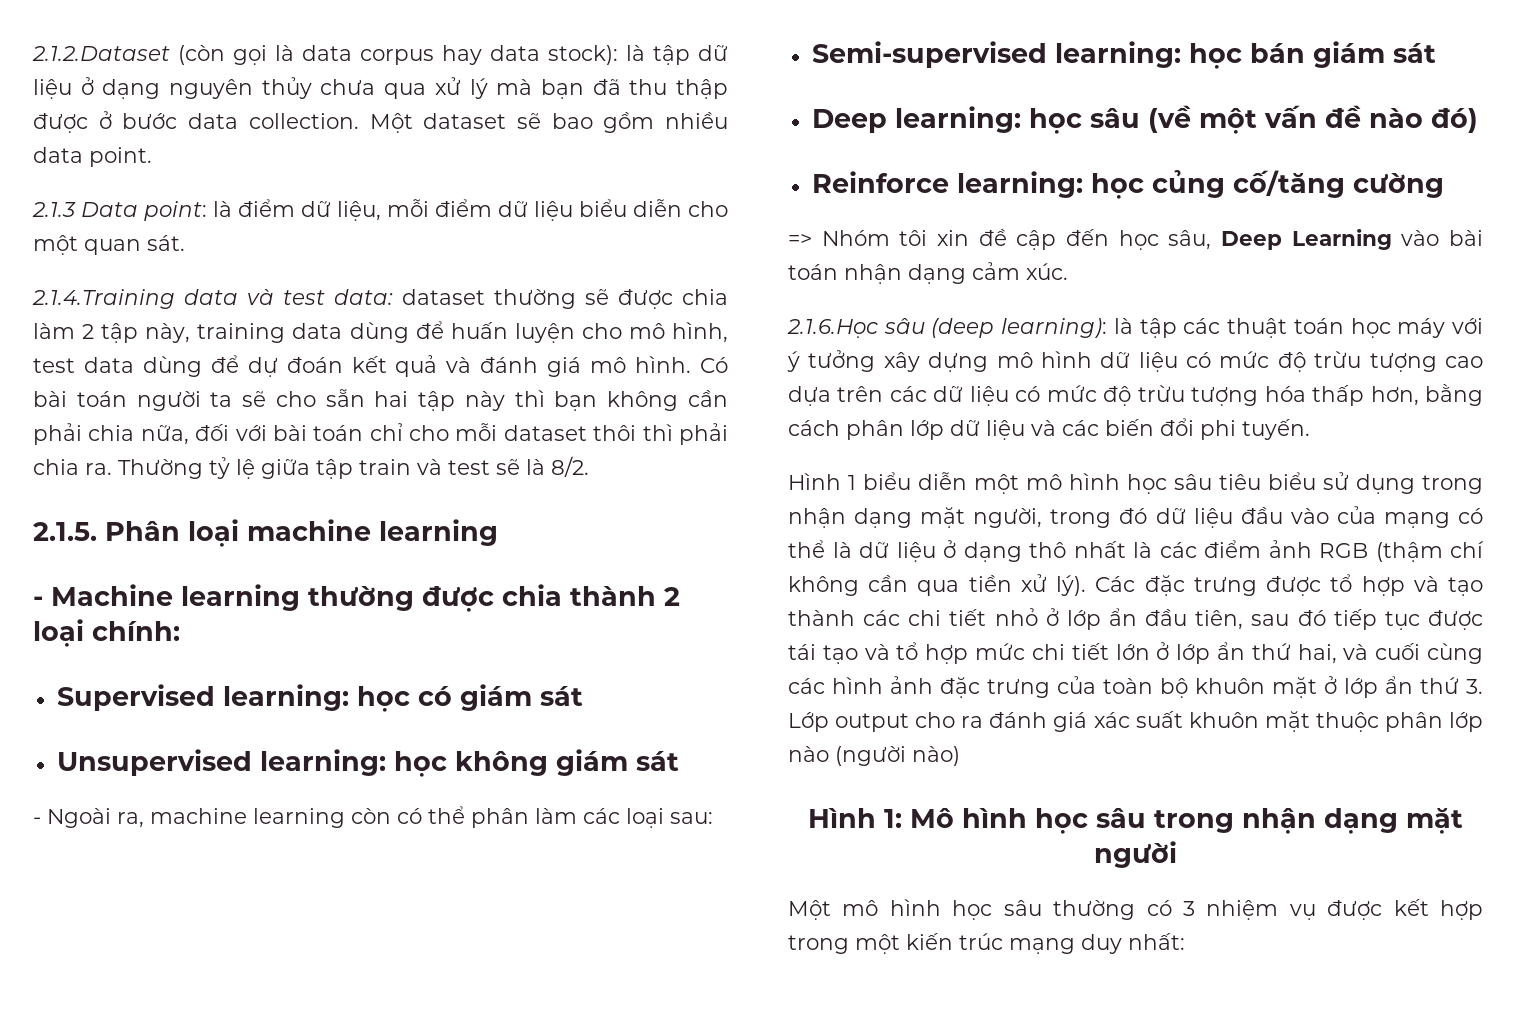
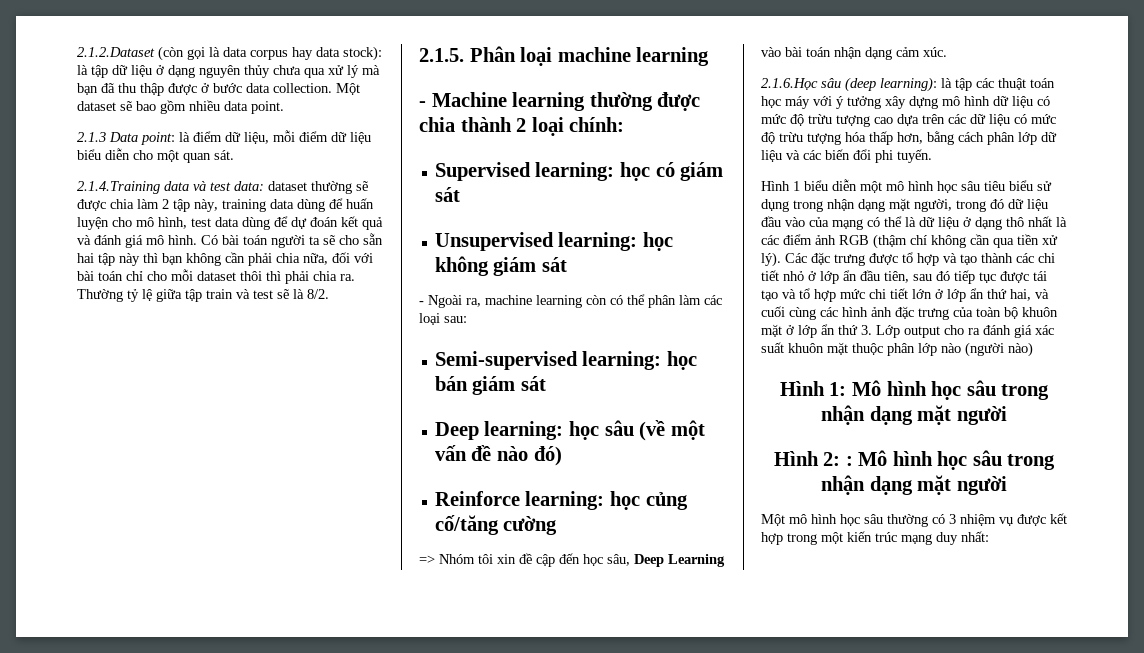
+ Hình 2: : Mô hình học sâu trong nhận dạng mặt người

